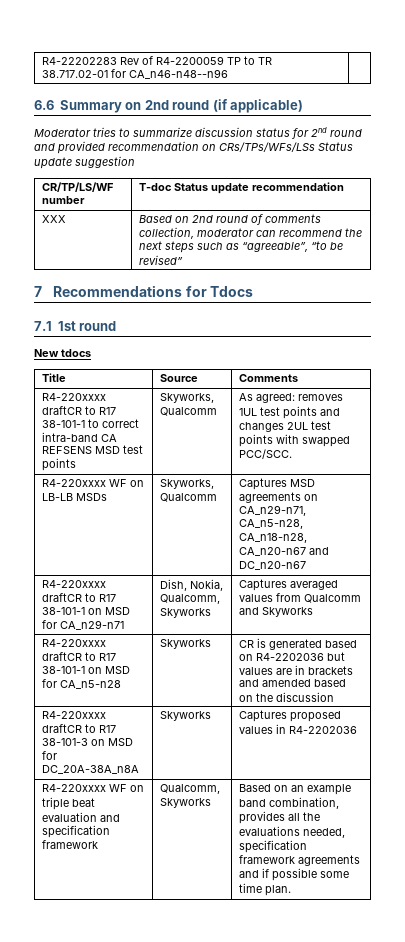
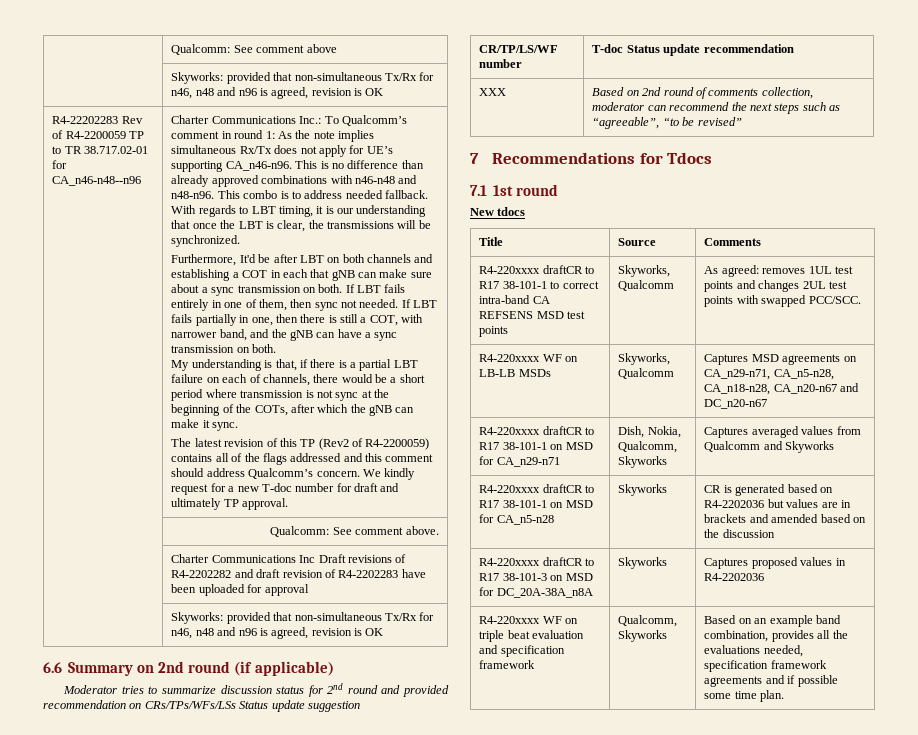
+ | Qualcomm: See comment above
+ | Skyworks: provided that non-simultaneous Tx/Rx for n46, n48 and n96 is agreed, revision is OK
+ Charter Communications Inc.: To Qualcomm’s comment in round 1: As the note implies simultaneous Rx/Tx does not apply for UE’s supporting CA_n46-n96. This is no difference than already approved combinations with n46-n48 and n48-n96. This combo is to address needed fallback. With regards to LBT timing, it is our understanding that once the LBT is clear, the transmissions will be synchronized.
+ Furthermore, It'd be after LBT on both channels and establishing a COT in each that gNB can make sure about a sync transmission on both. If LBT fails entirely in one of them, then sync not needed. If LBT fails partially in one, then there is still a COT, with narrower band, and the gNB can have a sync transmission on both.
+ My understanding is that, if there is a partial LBT failure on each of channels, there would be a short period where transmission is not sync at the beginning of the COTs, after which the gNB can make it sync.
+ The latest revision of this TP (Rev2 of R4-2200059) contains all of the flags addressed and this comment should address Qualcomm’s concern. We kindly request for a new T-doc number for draft and ultimately TP approval.
+ | Qualcomm: See comment above.
+ | Charter Communications Inc Draft revisions of R4-2202282 and draft revision of R4-2202283 have been uploaded for approval
+ | Skyworks: provided that non-simultaneous Tx/Rx for n46, n48 and n96 is agreed, revision is OK

